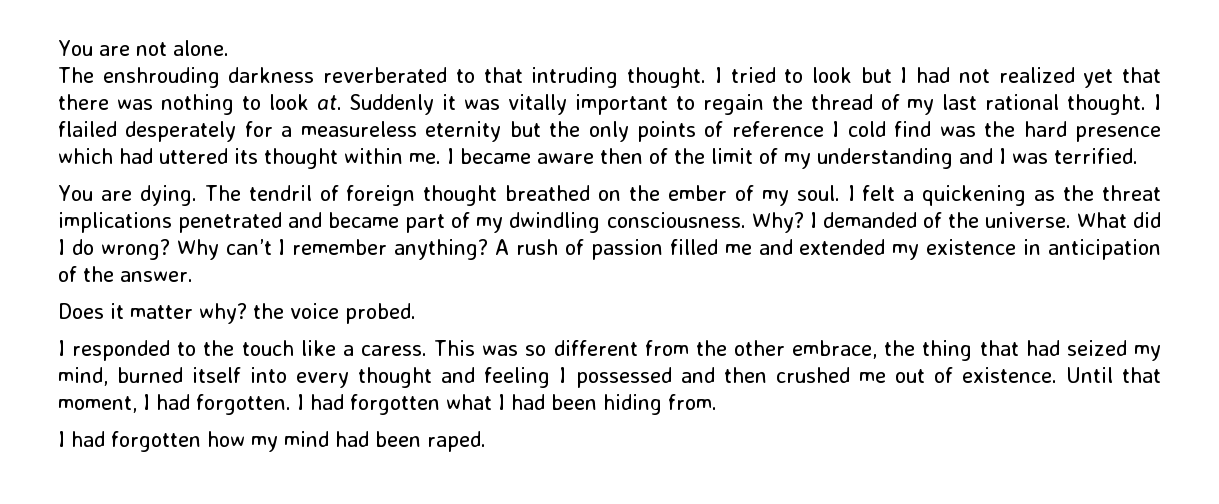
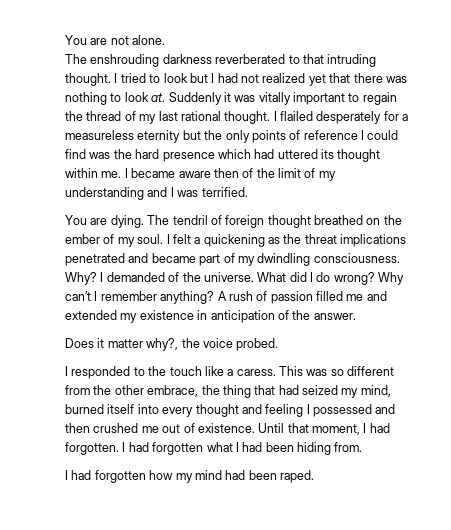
- I flailed desperately for a measureless eternity but the only points of reference I cold find was the hard presence which had uttered its thought within me.
+ I flailed desperately for a measureless eternity but the only points of reference I could find was the hard presence which had uttered its thought within me.
- Does it matter why? the voice probed.
+ Does it matter why?, the voice probed.

